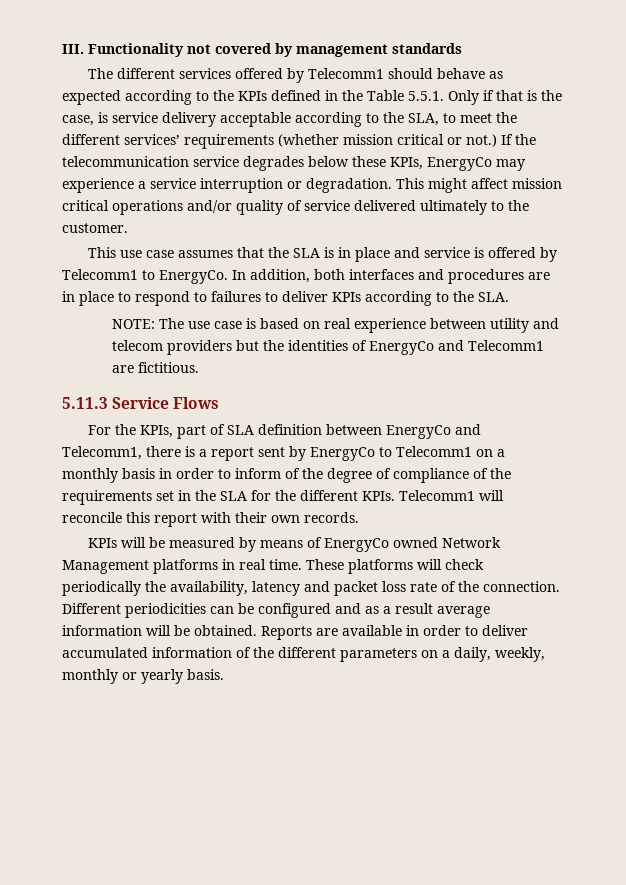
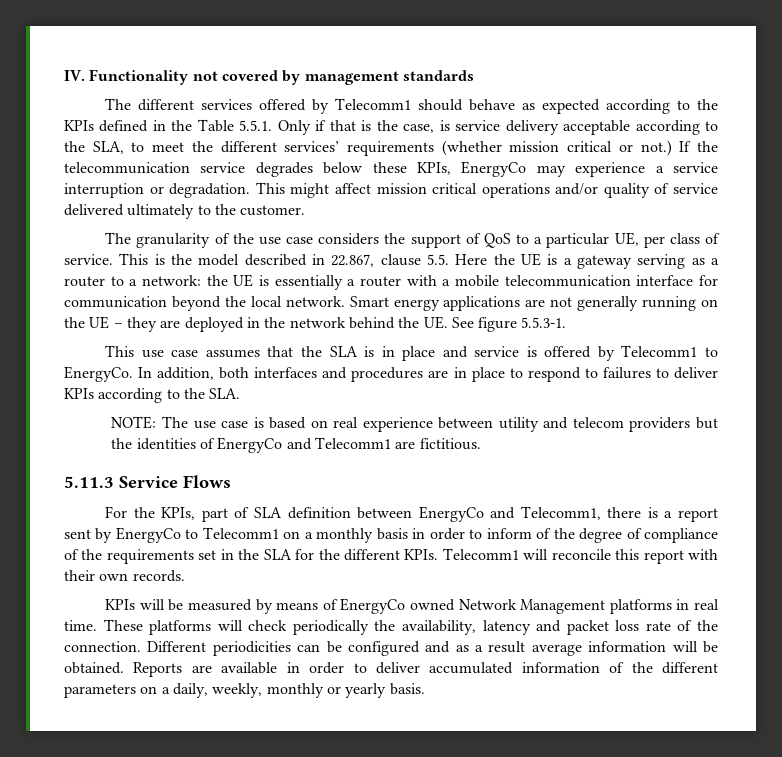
- III. Functionality not covered by management standards
+ IV. Functionality not covered by management standards
+ The granularity of the use case considers the support of QoS to a particular UE, per class of service. This is the model described in 22.867, clause 5.5. Here the UE is a gateway serving as a router to a network: the UE is essentially a router with a mobile telecommunication interface for communication beyond the local network. Smart energy applications are not generally running on the UE – they are deployed in the network behind the UE. See figure 5.5.3-1.

